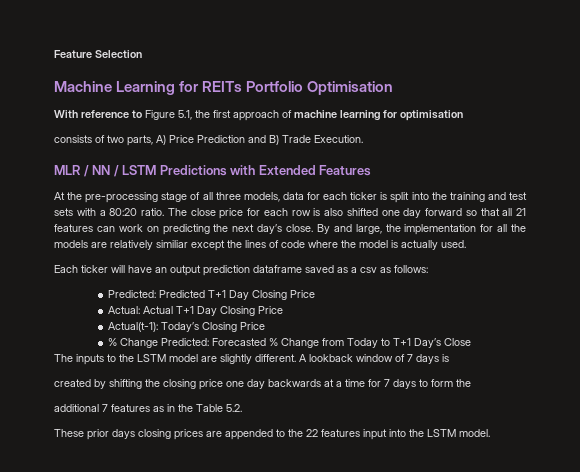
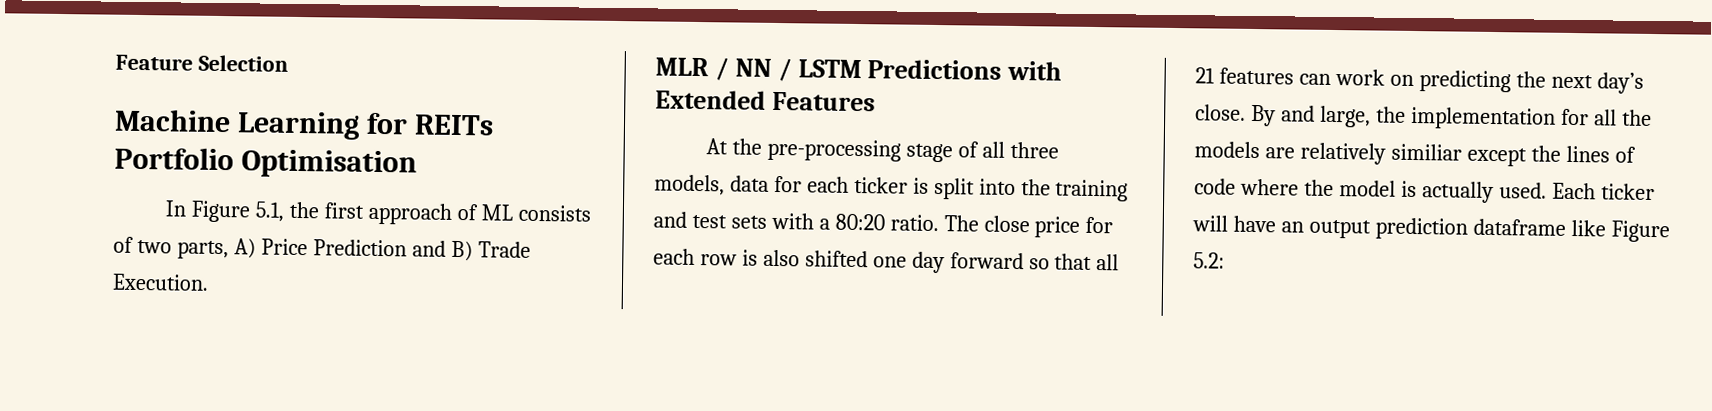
- With reference to Figure 5.1, the first approach of machine learning for optimisation
- consists of two parts, A) Price Prediction and B) Trade Execution.
+ In Figure 5.1, the first approach of ML consists of two parts, A) Price Prediction and B) Trade Execution.
- By and large, the implementation for all the models are relatively similiar except the lines of code where the model is actually used.
- Each ticker will have an output prediction dataframe saved as a csv as follows:
- Predicted: Predicted T+1 Day Closing Price
- Actual: Actual T+1 Day Closing Price
- Actual(t-1): Today’s Closing Price
- % Change Predicted: Forecasted % Change from Today to T+1 Day’s Close
- The inputs to the LSTM model are slightly different. A lookback window of 7 days is
- created by shifting the closing price one day backwards at a time for 7 days to form the
- additional 7 features as in the Table 5.2.
- These prior days closing prices are appended to the 22 features input into the LSTM model.
+ By and large, the implementation for all the models are relatively similiar except the lines of code where the model is actually used. Each ticker will have an output prediction dataframe like Figure 5.2:

